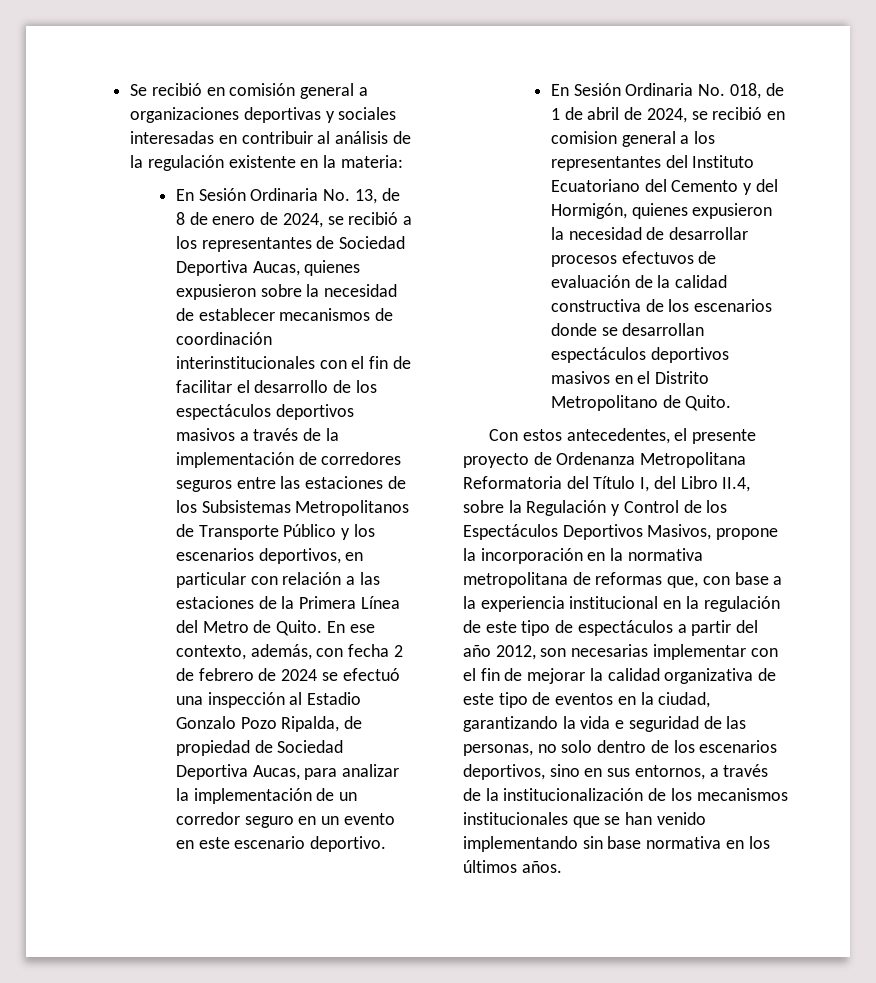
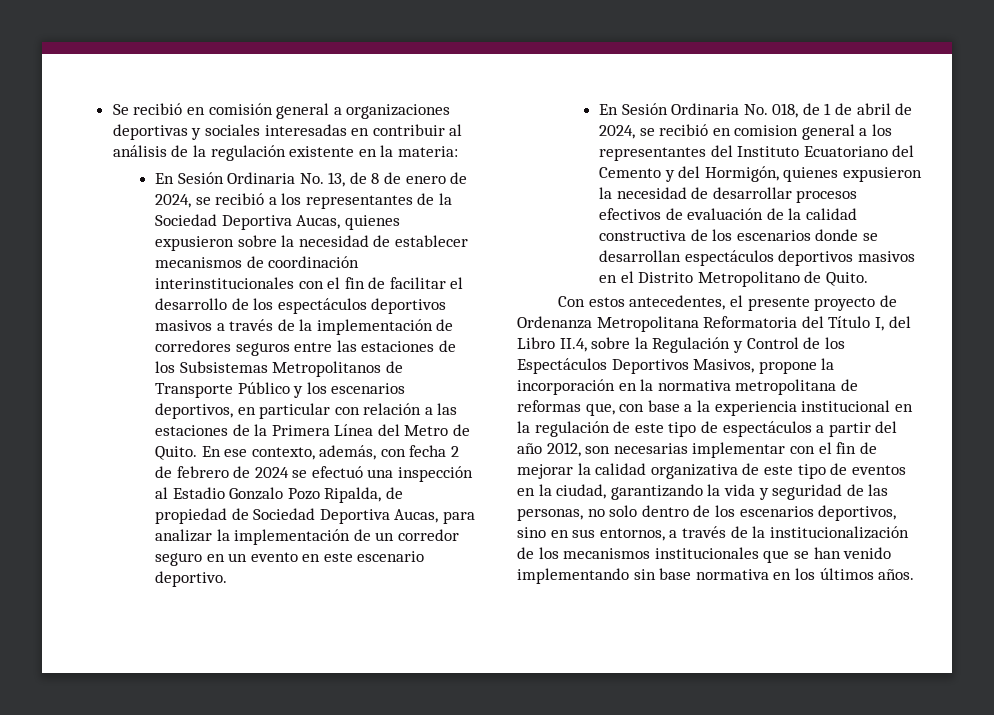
- En Sesión Ordinaria No. 13, de 8 de enero de 2024, se recibió a los representantes de Sociedad Deportiva Aucas, quienes expusieron sobre la necesidad de establecer mecanismos de coordinación interinstitucionales con el fin de facilitar el desarrollo de los espectáculos deportivos masivos a través de la implementación de corredores seguros entre las estaciones de los Subsistemas Metropolitanos de Transporte Público y los escenarios deportivos, en particular con relación a las estaciones de la Primera Línea del Metro de Quito.
+ En Sesión Ordinaria No. 13, de 8 de enero de 2024, se recibió a los representantes de la Sociedad Deportiva Aucas, quienes expusieron sobre la necesidad de establecer mecanismos de coordinación interinstitucionales con el fin de facilitar el desarrollo de los espectáculos deportivos masivos a través de la implementación de corredores seguros entre las estaciones de los Subsistemas Metropolitanos de Transporte Público y los escenarios deportivos, en particular con relación a las estaciones de la Primera Línea del Metro de Quito.
- En Sesión Ordinaria No. 018, de 1 de abril de 2024, se recibió en comision general a los representantes del Instituto Ecuatoriano del Cemento y del Hormigón, quienes expusieron la necesidad de desarrollar procesos efectuvos de evaluación de la calidad constructiva de los escenarios donde se desarrollan espectáculos deportivos masivos en el Distrito Metropolitano de Quito.
+ En Sesión Ordinaria No. 018, de 1 de abril de 2024, se recibió en comision general a los representantes del Instituto Ecuatoriano del Cemento y del Hormigón, quienes expusieron la necesidad de desarrollar procesos efectivos de evaluación de la calidad constructiva de los escenarios donde se desarrollan espectáculos deportivos masivos en el Distrito Metropolitano de Quito.
- Con estos antecedentes, el presente proyecto de Ordenanza Metropolitana Reformatoria del Título I, del Libro II.4, sobre la Regulación y Control de los Espectáculos Deportivos Masivos, propone la incorporación en la normativa metropolitana de reformas que, con base a la experiencia institucional en la regulación de este tipo de espectáculos a partir del año 2012, son necesarias implementar con el fin de mejorar la calidad organizativa de este tipo de eventos en la ciudad, garantizando la vida e seguridad de las personas, no solo dentro de los escenarios deportivos, sino en sus entornos, a través de la institucionalización de los mecanismos institucionales que se han venido implementando sin base normativa en los últimos años.
+ Con estos antecedentes, el presente proyecto de Ordenanza Metropolitana Reformatoria del Título I, del Libro II.4, sobre la Regulación y Control de los Espectáculos Deportivos Masivos, propone la incorporación en la normativa metropolitana de reformas que, con base a la experiencia institucional en la regulación de este tipo de espectáculos a partir del año 2012, son necesarias implementar con el fin de mejorar la calidad organizativa de este tipo de eventos en la ciudad, garantizando la vida y seguridad de las personas, no solo dentro de los escenarios deportivos, sino en sus entornos, a través de la institucionalización de los mecanismos institucionales que se han venido implementando sin base normativa en los últimos años.

